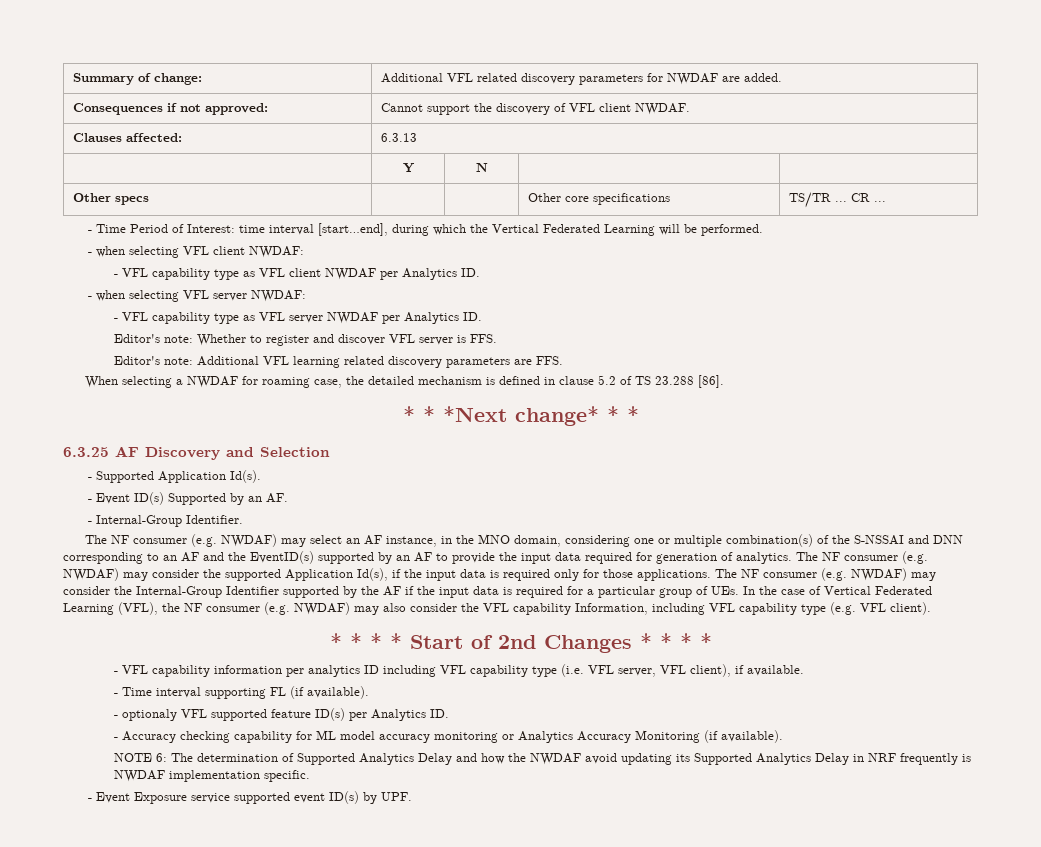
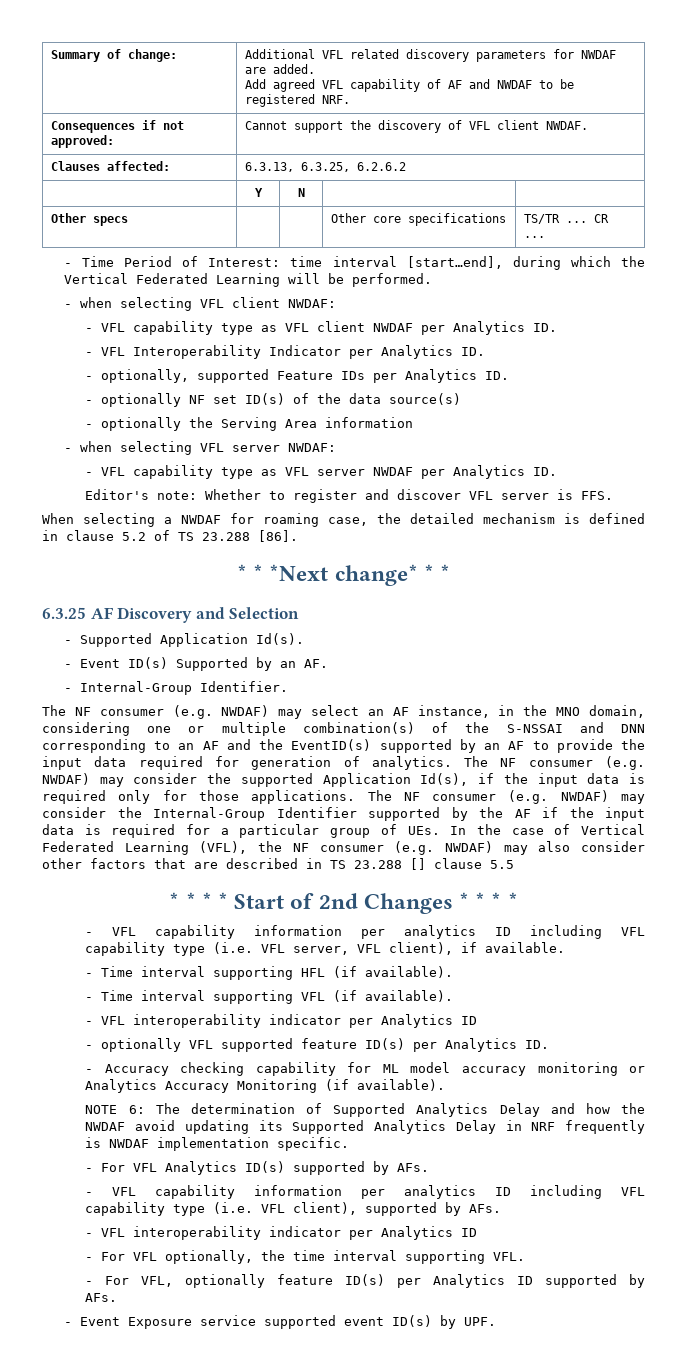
  Summary of change: | Additional VFL related discovery parameters for NWDAF are added.
+ Add agreed VFL capability of AF and NWDAF to be registered NRF.
- Clauses affected: | 6.3.13
+ Clauses affected: | 6.3.13, 6.3.25, 6.2.6.2
+ - VFL Interoperability Indicator per Analytics ID.
+ - optionally, supported Feature IDs per Analytics ID.
+ - optionally NF set ID(s) of the data source(s)
+ - optionally the Serving Area information
- Editor's note: Additional VFL learning related discovery parameters are FFS.
- The NF consumer (e.g. NWDAF) may consider the Internal-Group Identifier supported by the AF if the input data is required for a particular group of UEs. In the case of Vertical Federated Learning (VFL), the NF consumer (e.g. NWDAF) may also consider the VFL capability Information, including VFL capability type (e.g. VFL client).
+ The NF consumer (e.g. NWDAF) may consider the Internal-Group Identifier supported by the AF if the input data is required for a particular group of UEs. In the case of Vertical Federated Learning (VFL), the NF consumer (e.g. NWDAF) may also consider other factors that are described in TS 23.288 [] clause 5.5
- - Time interval supporting FL (if available).
- - optionaly VFL supported feature ID(s) per Analytics ID.
+ - Time interval supporting HFL (if available).
+ - Time interval supporting VFL (if available).
+ - VFL interoperability indicator per Analytics ID
+ - optionally VFL supported feature ID(s) per Analytics ID.
+ - For VFL Analytics ID(s) supported by AFs.
+ - VFL capability information per analytics ID including VFL capability type (i.e. VFL client), supported by AFs.
+ - VFL interoperability indicator per Analytics ID
+ - For VFL optionally, the time interval supporting VFL.
+ - For VFL, optionally feature ID(s) per Analytics ID supported by AFs.

